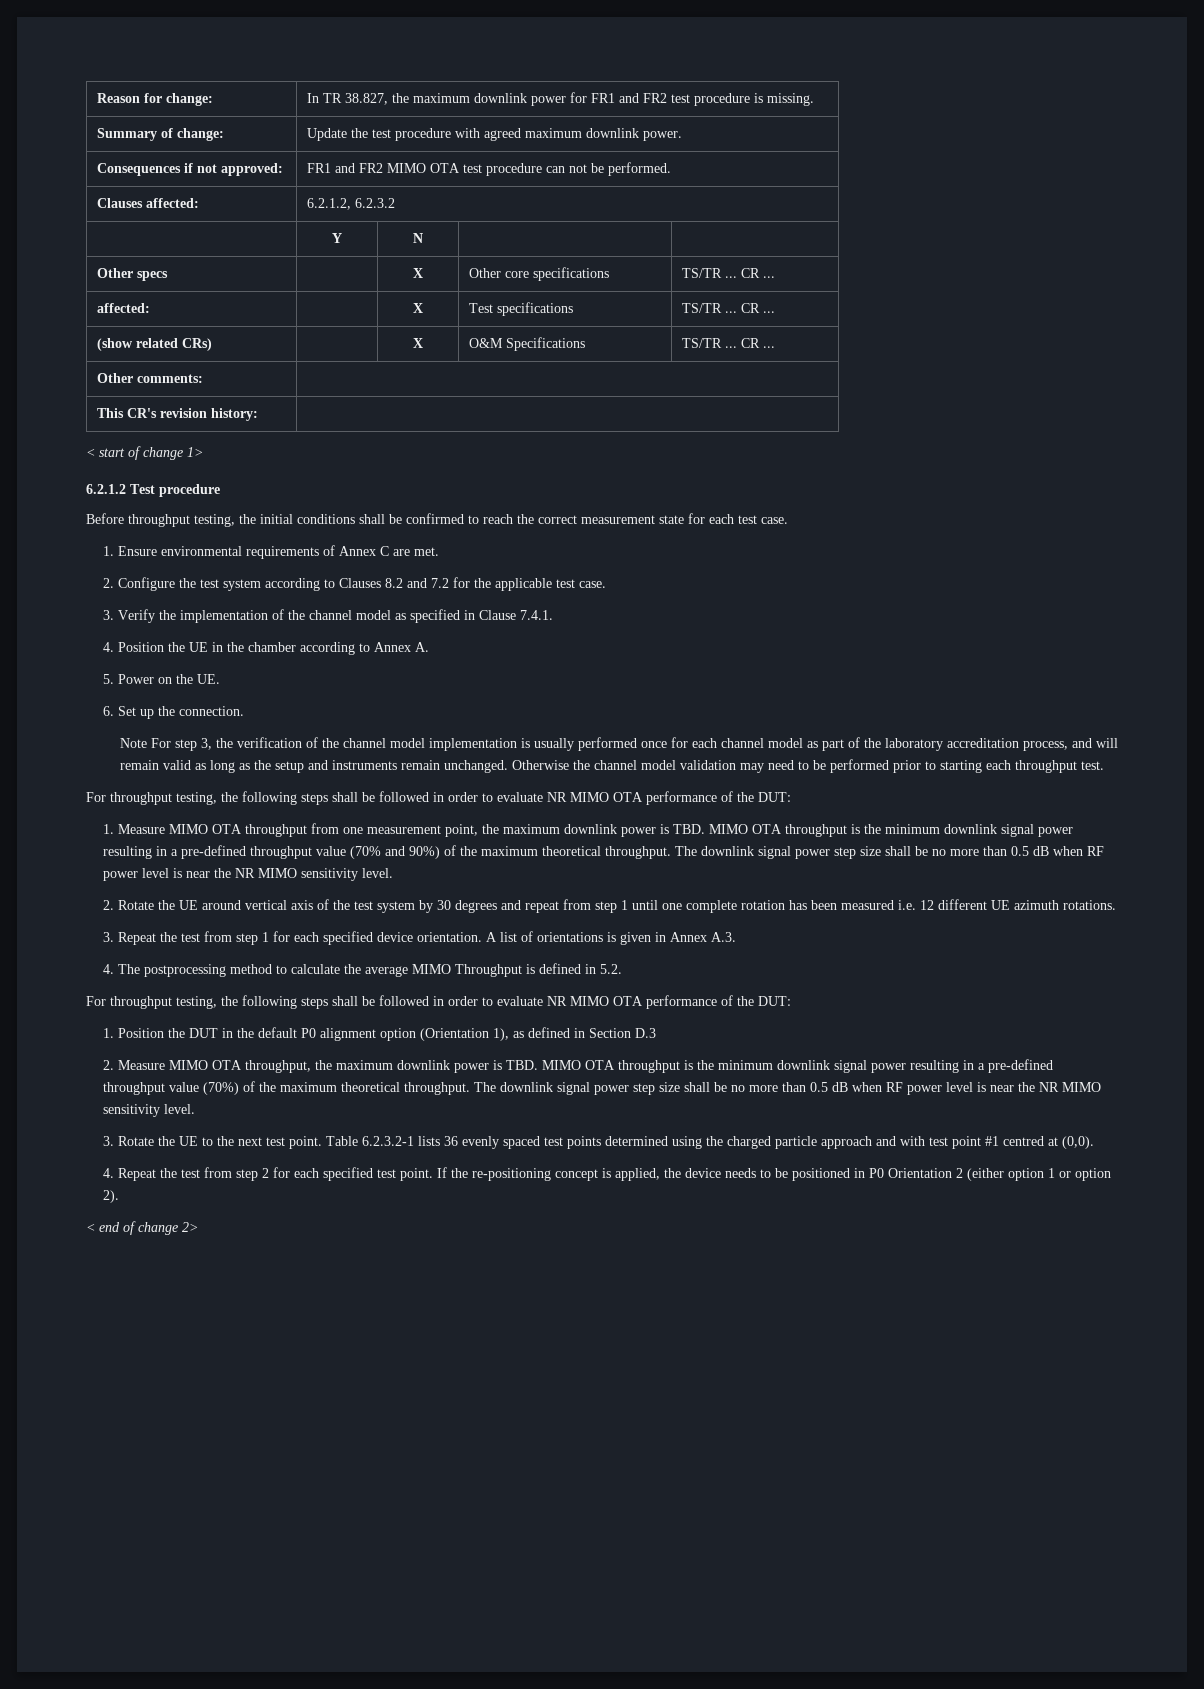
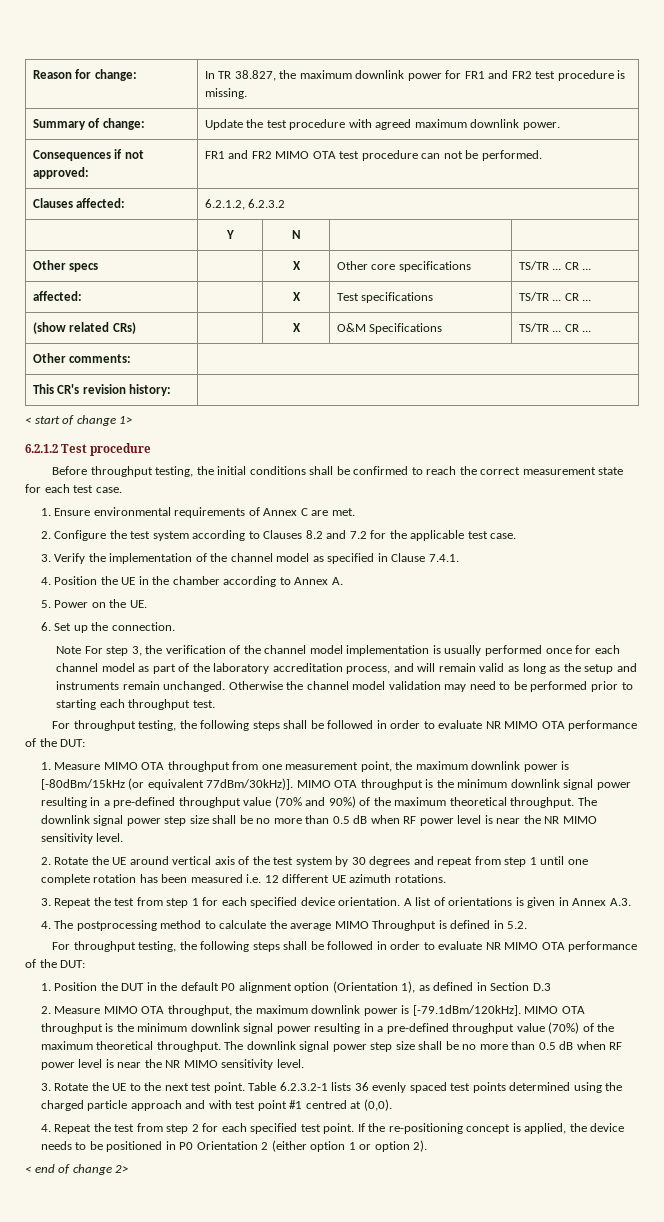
- 1. Measure MIMO OTA throughput from one measurement point, the maximum downlink power is TBD. MIMO OTA throughput is the minimum downlink signal power resulting in a pre-defined throughput value (70% and 90%) of the maximum theoretical throughput.
+ 1. Measure MIMO OTA throughput from one measurement point, the maximum downlink power is [-80dBm/15kHz (or equivalent 77dBm/30kHz)]. MIMO OTA throughput is the minimum downlink signal power resulting in a pre-defined throughput value (70% and 90%) of the maximum theoretical throughput.
- 2. Measure MIMO OTA throughput, the maximum downlink power is TBD. MIMO OTA throughput is the minimum downlink signal power resulting in a pre-defined throughput value (70%) of the maximum theoretical throughput.
+ 2. Measure MIMO OTA throughput, the maximum downlink power is [-79.1dBm/120kHz]. MIMO OTA throughput is the minimum downlink signal power resulting in a pre-defined throughput value (70%) of the maximum theoretical throughput.

